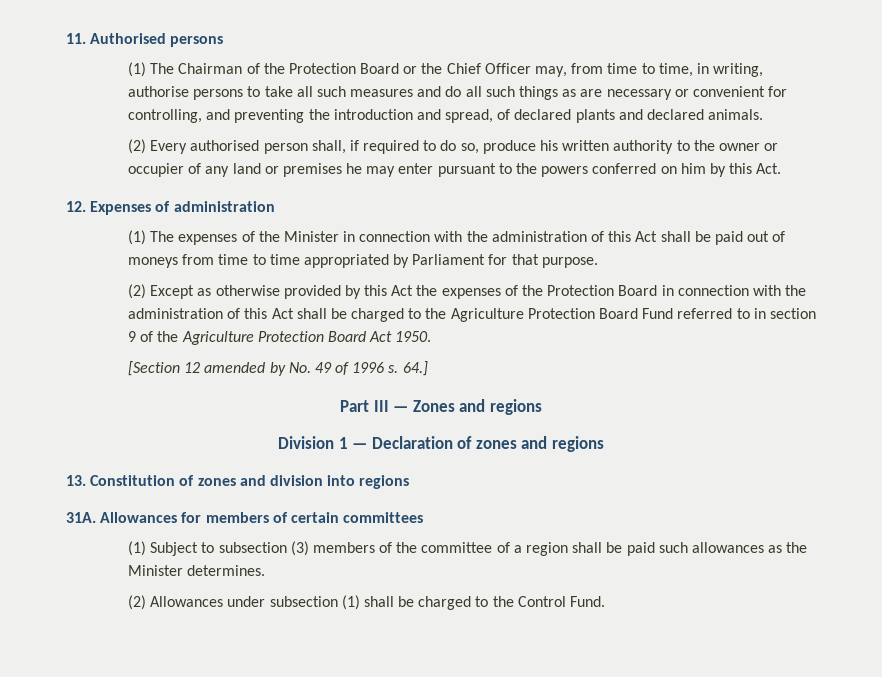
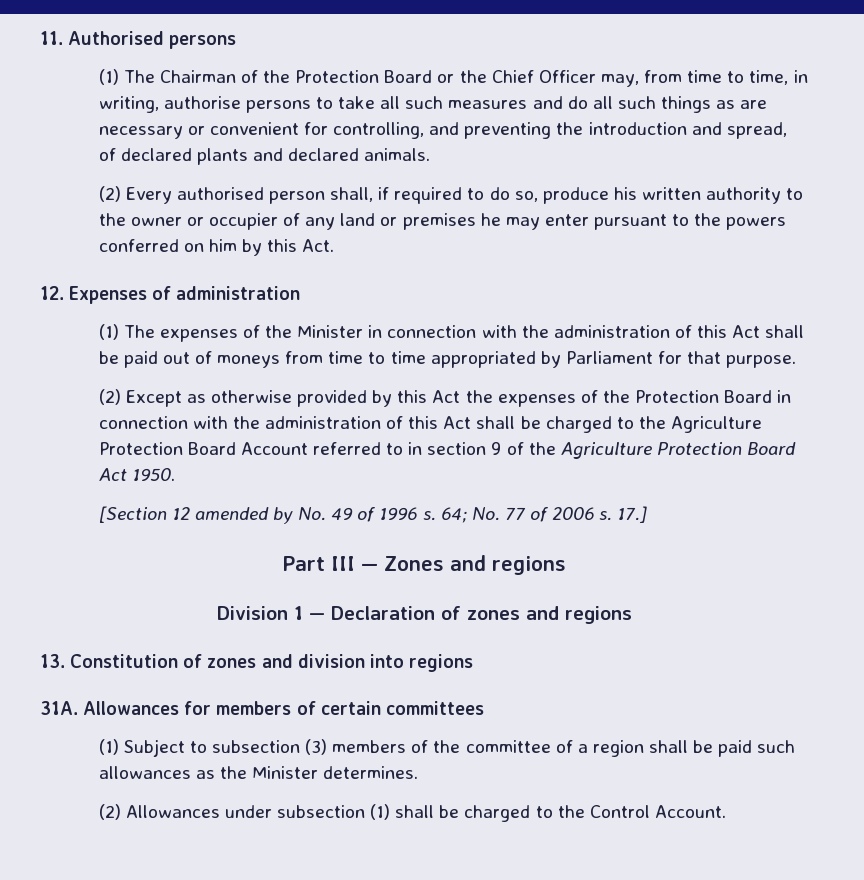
- (2) Except as otherwise provided by this Act the expenses of the Protection Board in connection with the administration of this Act shall be charged to the Agriculture Protection Board Fund referred to in section 9 of the Agriculture Protection Board Act 1950.
+ (2) Except as otherwise provided by this Act the expenses of the Protection Board in connection with the administration of this Act shall be charged to the Agriculture Protection Board Account referred to in section 9 of the Agriculture Protection Board Act 1950.
- 64.]
+ 64; No. 77 of 2006 s. 17.]
- (2) Allowances under subsection (1) shall be charged to the Control Fund.
+ (2) Allowances under subsection (1) shall be charged to the Control Account.

